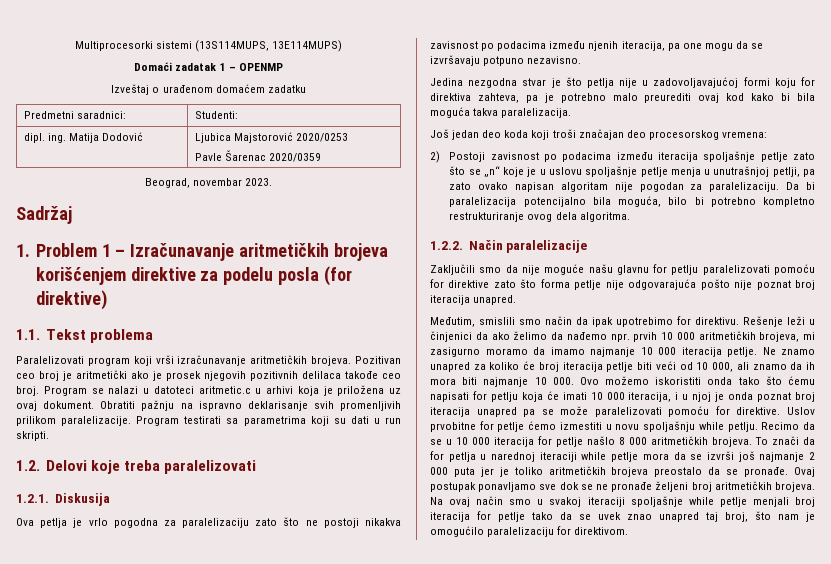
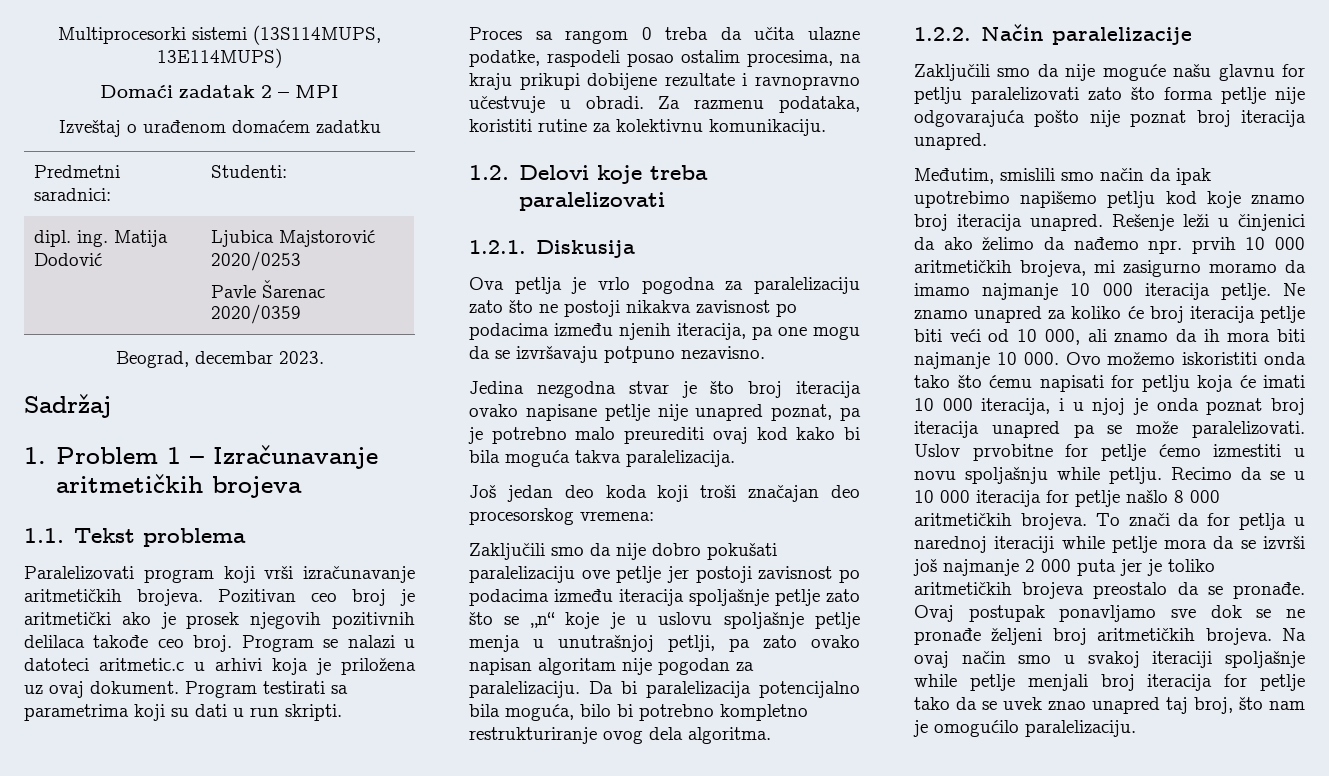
- Domaći zadatak 1 – OPENMP
+ Domaći zadatak 2 – MPI
- Beograd, novembar 2023.
+ Beograd, decembar 2023.
- 1. Problem 1 – Izračunavanje aritmetičkih brojeva korišćenjem direktive za podelu posla (for direktive)
+ 1. Problem 1 – Izračunavanje aritmetičkih brojeva
- Obratiti pažnju na ispravno deklarisanje svih promenljivih prilikom paralelizacije.
+ Proces sa rangom 0 treba da učita ulazne podatke, raspodeli posao ostalim procesima, na kraju prikupi dobijene rezultate i ravnopravno učestvuje u obradi. Za razmenu podataka, koristiti rutine za kolektivnu komunikaciju.
- Jedina nezgodna stvar je što petlja nije u zadovoljavajućoj formi koju for direktiva zahteva, pa je potrebno malo preurediti ovaj kod kako bi bila moguća takva paralelizacija.
+ Jedina nezgodna stvar je što broj iteracija ovako napisane petlje nije unapred poznat, pa je potrebno malo preurediti ovaj kod kako bi bila moguća takva paralelizacija.
- 2) Postoji zavisnost po podacima između iteracija spoljašnje petlje zato što se „n“ koje je u uslovu spoljašnje petlje menja u unutrašnjoj petlji, pa zato ovako napisan algoritam nije pogodan za paralelizaciju.
+ Zaključili smo da nije dobro pokušati paralelizaciju ove petlje jer postoji zavisnost po podacima između iteracija spoljašnje petlje zato što se „n“ koje je u uslovu spoljašnje petlje menja u unutrašnjoj petlji, pa zato ovako napisan algoritam nije pogodan za paralelizaciju.
- Zaključili smo da nije moguće našu glavnu for petlju paralelizovati pomoću for direktive zato što forma petlje nije odgovarajuća pošto nije poznat broj iteracija unapred.
+ Zaključili smo da nije moguće našu glavnu for petlju paralelizovati zato što forma petlje nije odgovarajuća pošto nije poznat broj iteracija unapred.
- Međutim, smislili smo način da ipak upotrebimo for direktivu.
+ Međutim, smislili smo način da ipak upotrebimo napišemo petlju kod koje znamo broj iteracija unapred.
- Ne znamo unapred za koliko će broj iteracija petlje biti veći od 10 000, ali znamo da ih mora biti najmanje 10 000. Ovo možemo iskoristiti onda tako što ćemu napisati for petlju koja će imati 10 000 iteracija, i u njoj je onda poznat broj iteracija unapred pa se može paralelizovati pomoću for direktive.
+ Ne znamo unapred za koliko će broj iteracija petlje biti veći od 10 000, ali znamo da ih mora biti najmanje 10 000. Ovo možemo iskoristiti onda tako što ćemu napisati for petlju koja će imati 10 000 iteracija, i u njoj je onda poznat broj iteracija unapred pa se može paralelizovati.
- Na ovaj način smo u svakoj iteraciji spoljašnje while petlje menjali broj iteracija for petlje tako da se uvek znao unapred taj broj, što nam je omogućilo paralelizaciju for direktivom.
+ Na ovaj način smo u svakoj iteraciji spoljašnje while petlje menjali broj iteracija for petlje tako da se uvek znao unapred taj broj, što nam je omogućilo paralelizaciju.

